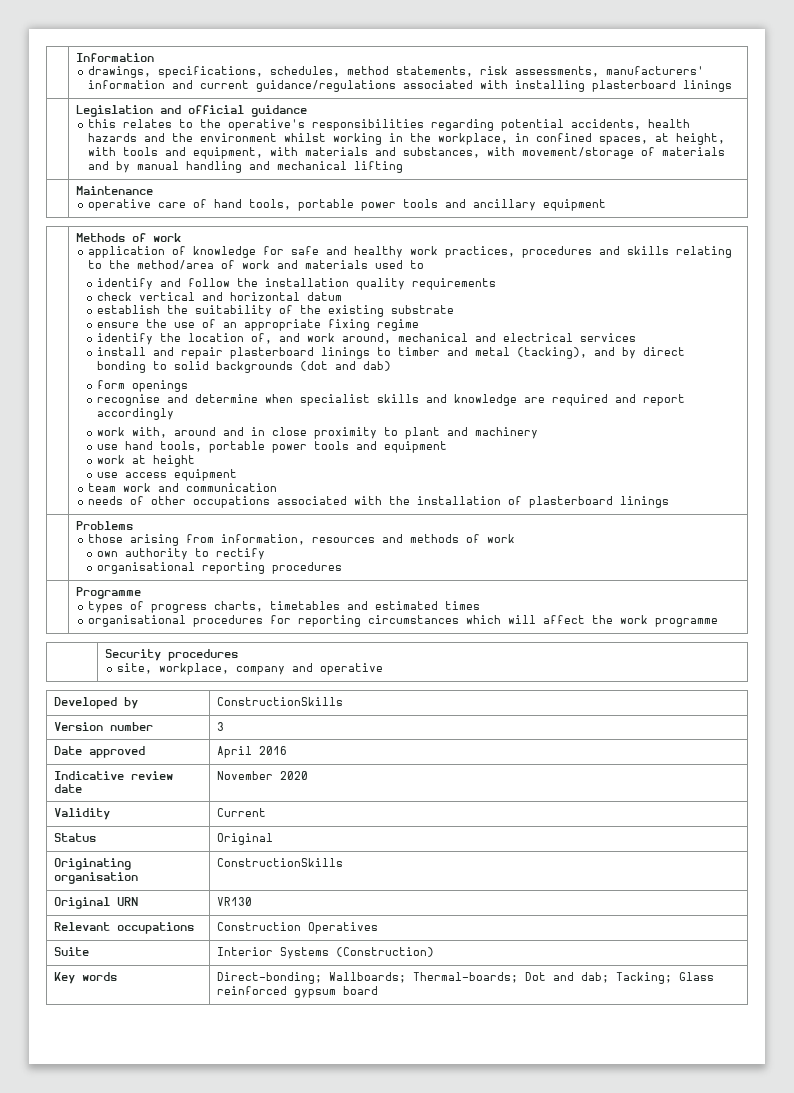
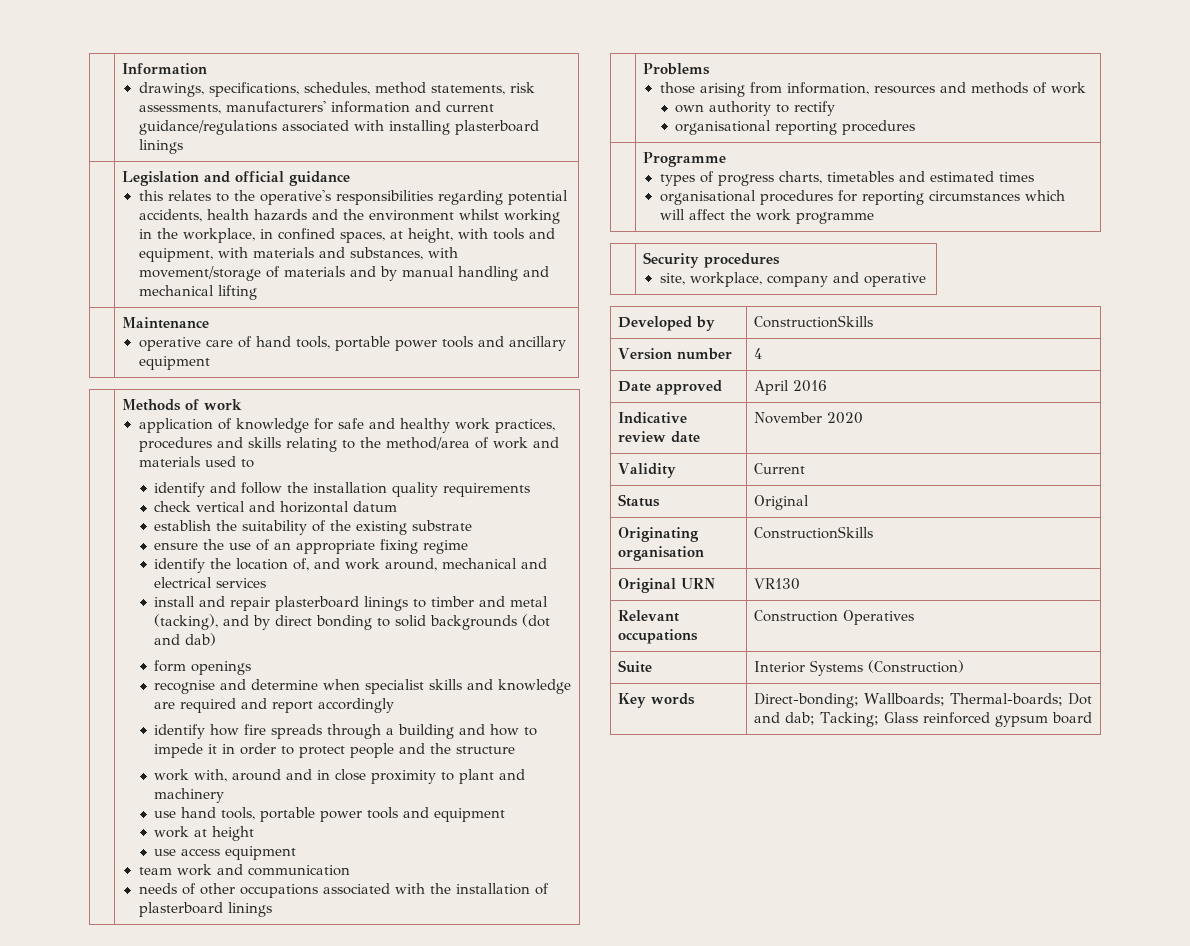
+ identify how fire spreads through a building and how to impede it in order to protect people and the structure
- Version number | 3
+ Version number | 4

